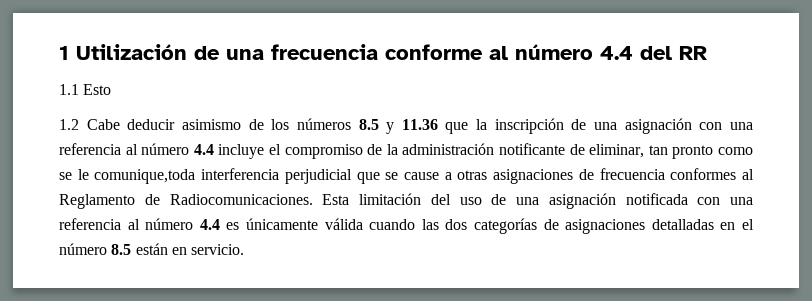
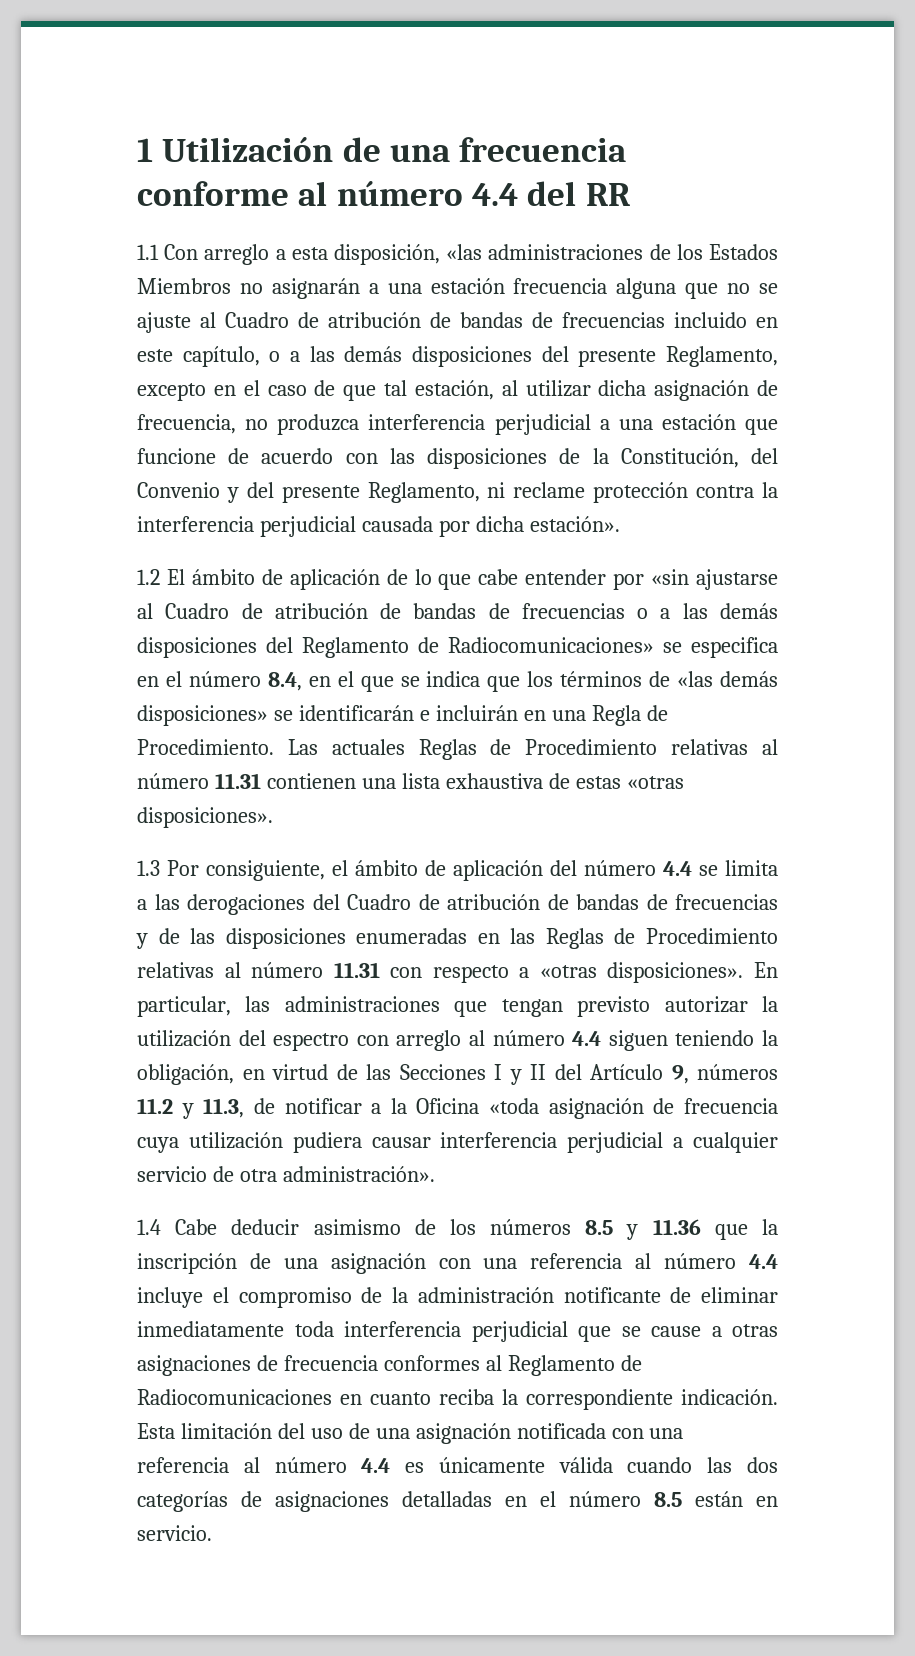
- 1.1 Esto
- 1.2 Cabe deducir asimismo de los números 8.5 y 11.36 que la inscripción de una asignación con una referencia al número 4.4 incluye el compromiso de la administración notificante de eliminar, tan pronto como se le comunique,toda interferencia perjudicial que se cause a otras asignaciones de frecuencia conformes al Reglamento de Radiocomunicaciones.
+ 1.1 Con arreglo a esta disposición, «las administraciones de los Estados Miembros no asignarán a una estación frecuencia alguna que no se ajuste al Cuadro de atribución de bandas de frecuencias incluido en este capítulo, o a las demás disposiciones del presente Reglamento, excepto en el caso de que tal estación, al utilizar dicha asignación de frecuencia, no produzca interferencia perjudicial a una estación que funcione de acuerdo con las disposiciones de la Constitución, del Convenio y del presente Reglamento, ni reclame protección contra la interferencia perjudicial causada por dicha estación».
+ 1.2 El ámbito de aplicación de lo que cabe entender por «sin ajustarse al Cuadro de atribución de bandas de frecuencias o a las demás disposiciones del Reglamento de Radiocomunicaciones» se especifica en el número 8.4, en el que se indica que los términos de «las demás disposiciones» se identificarán e incluirán en una Regla de Procedimiento. Las actuales Reglas de Procedimiento relativas al número 11.31 contienen una lista exhaustiva de estas «otras disposiciones».
+ 1.3 Por consiguiente, el ámbito de aplicación del número 4.4 se limita a las derogaciones del Cuadro de atribución de bandas de frecuencias y de las disposiciones enumeradas en las Reglas de Procedimiento relativas al número 11.31 con respecto a «otras disposiciones». En particular, las administraciones que tengan previsto autorizar la utilización del espectro con arreglo al número 4.4 siguen teniendo la obligación, en virtud de las Secciones I y II del Artículo 9, números 11.2 y 11.3, de notificar a la Oficina «toda asignación de frecuencia cuya utilización pudiera causar interferencia perjudicial a cualquier servicio de otra administración».
+ 1.4 Cabe deducir asimismo de los números 8.5 y 11.36 que la inscripción de una asignación con una referencia al número 4.4 incluye el compromiso de la administración notificante de eliminar inmediatamente toda interferencia perjudicial que se cause a otras asignaciones de frecuencia conformes al Reglamento de Radiocomunicaciones en cuanto reciba la correspondiente indicación.

